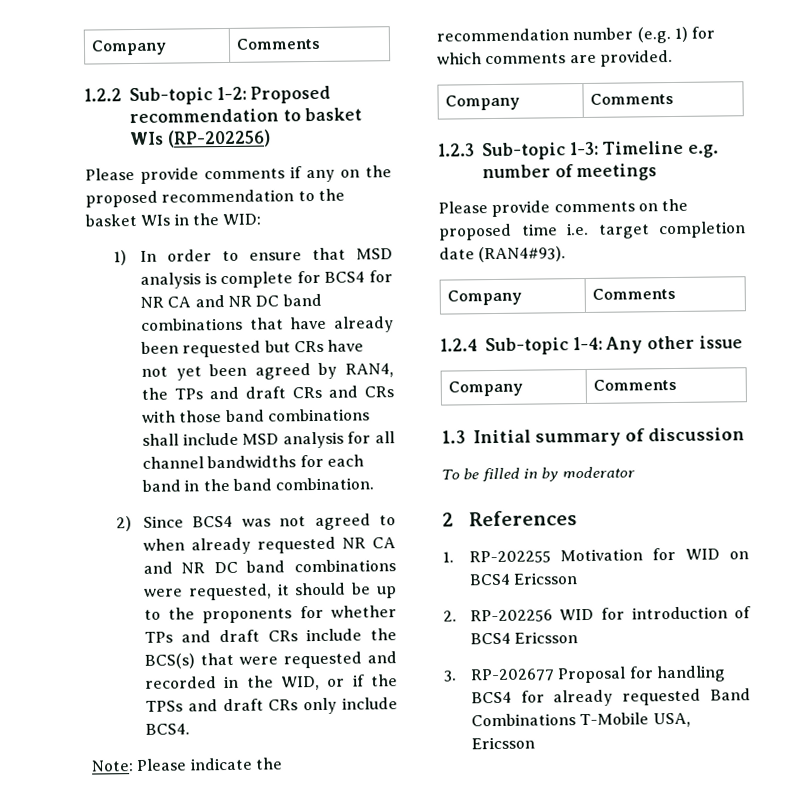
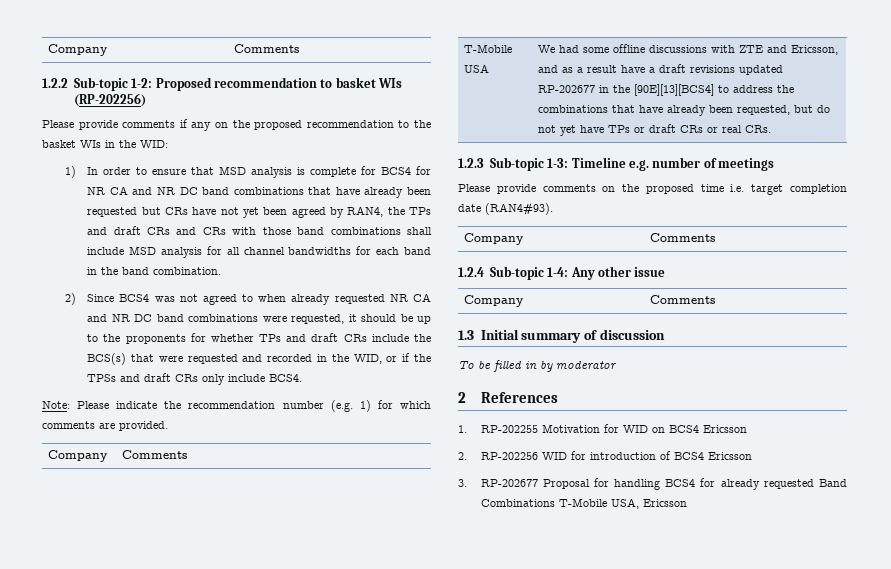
+ T-Mobile USA | We had some offline discussions with ZTE and Ericsson, and as a result have a draft revisions updated RP-202677 in the [90E][13][BCS4] to address the combinations that have already been requested, but do not yet have TPs or draft CRs or real CRs.

